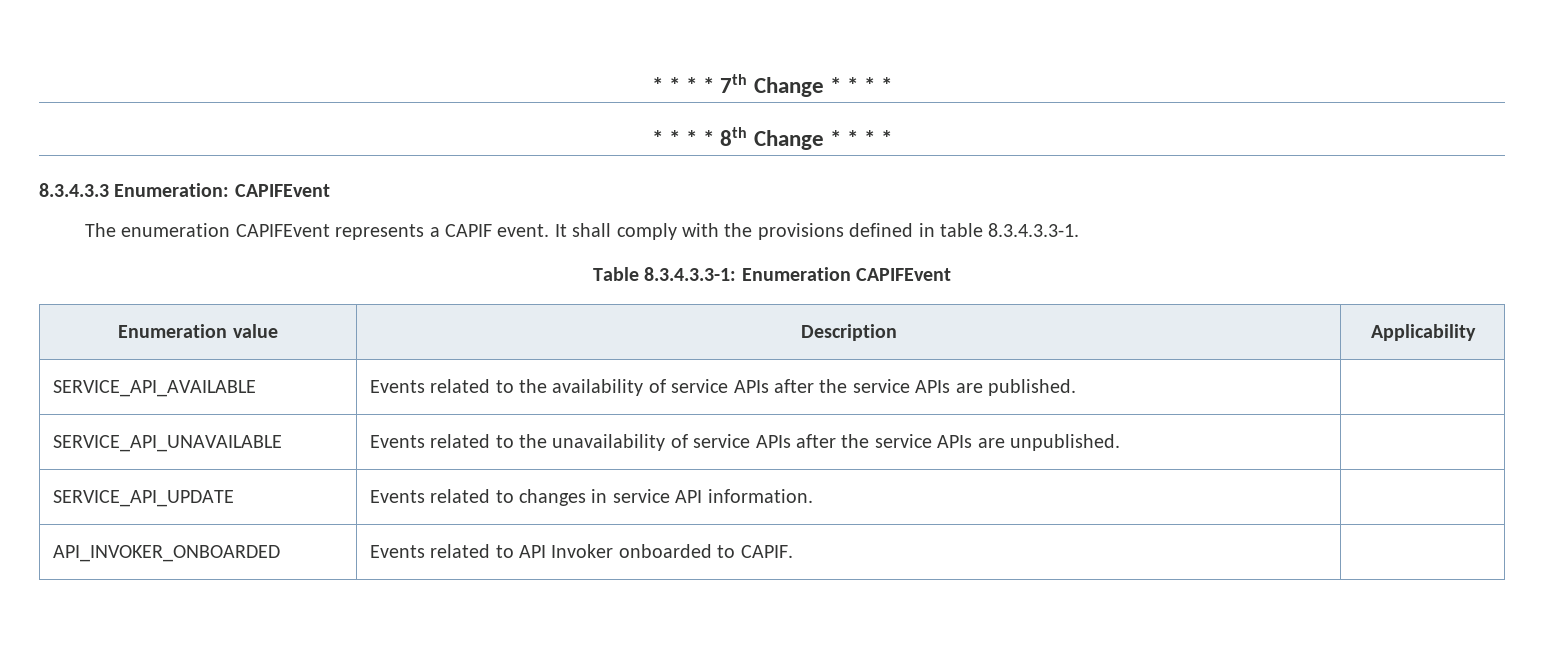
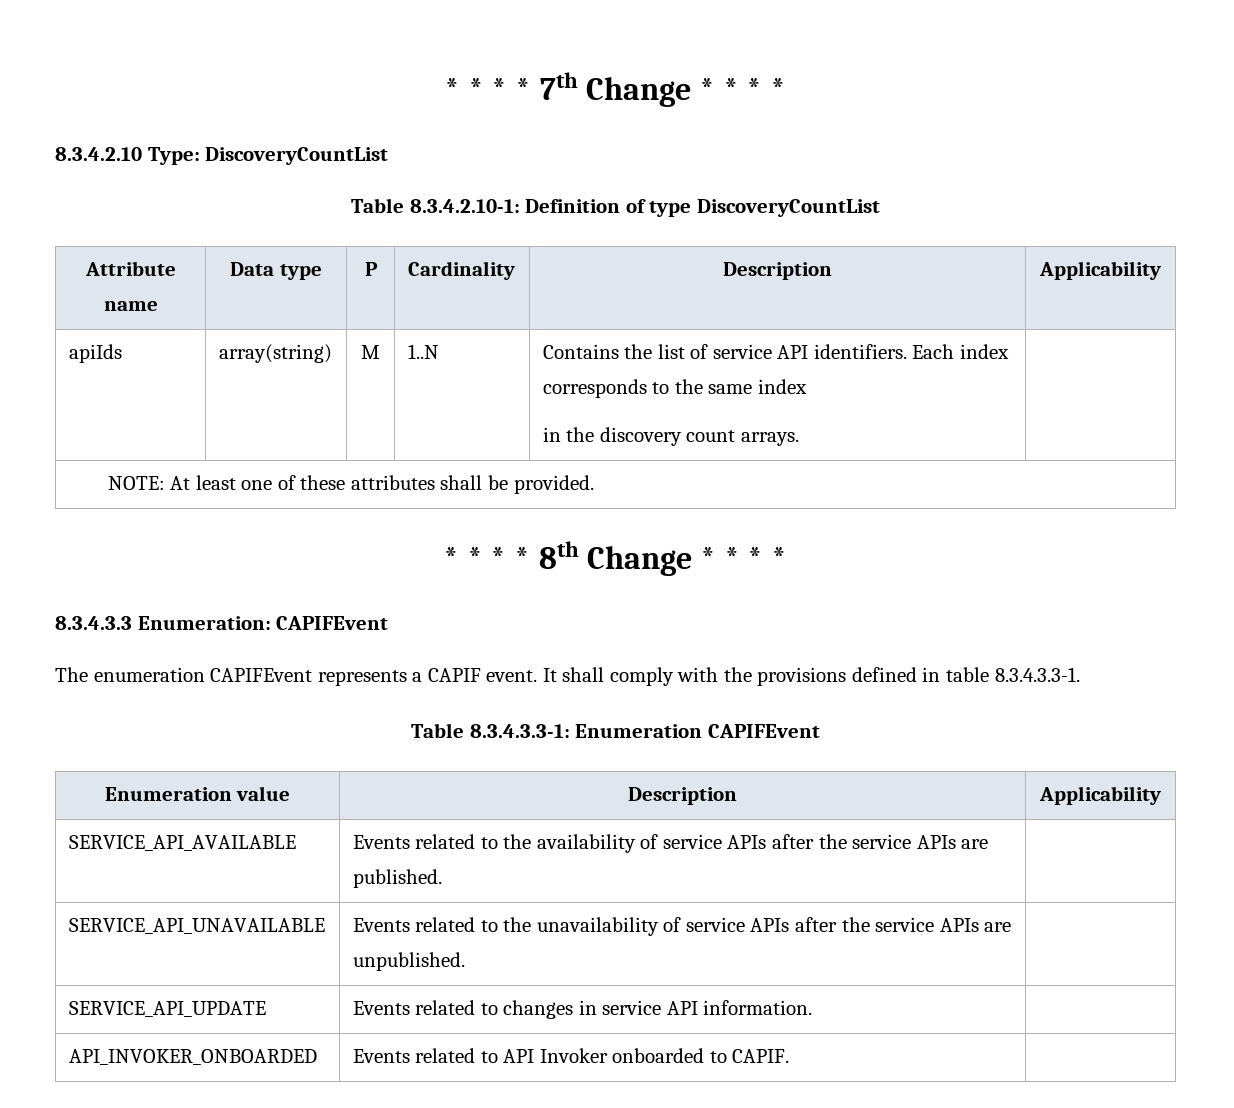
+ 8.3.4.2.10 Type: DiscoveryCountList
+ Table 8.3.4.2.10-1: Definition of type DiscoveryCountList
+ Attribute name | Data type | P | Cardinality | Description | Applicability
+ apiIds | array(string) | M | 1..N | Contains the list of service API identifiers. Each index corresponds to the same index
+ in the discovery count arrays. |
+ NOTE: At least one of these attributes shall be provided.

